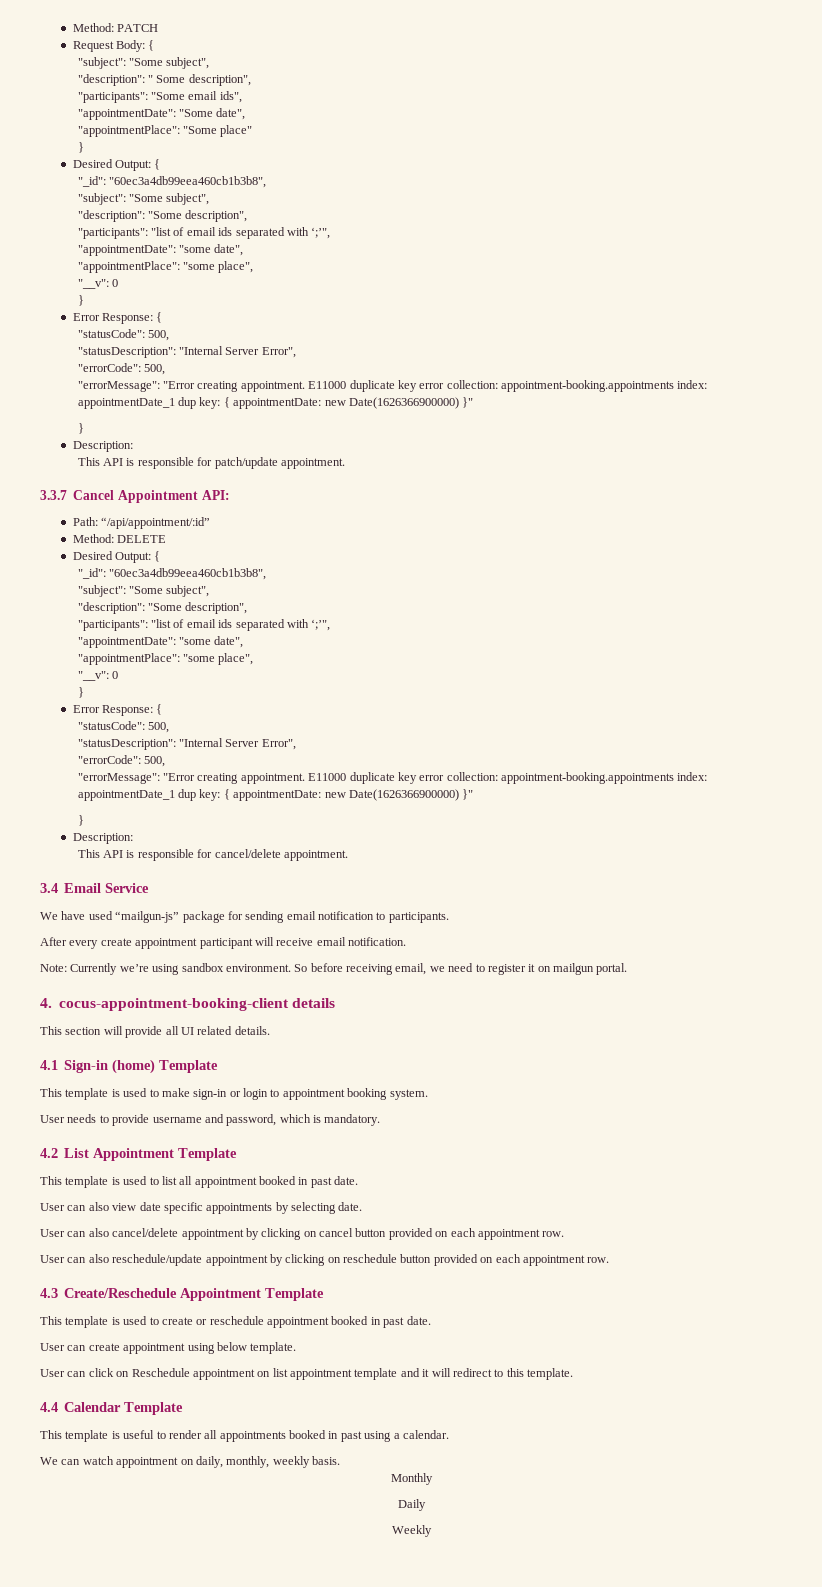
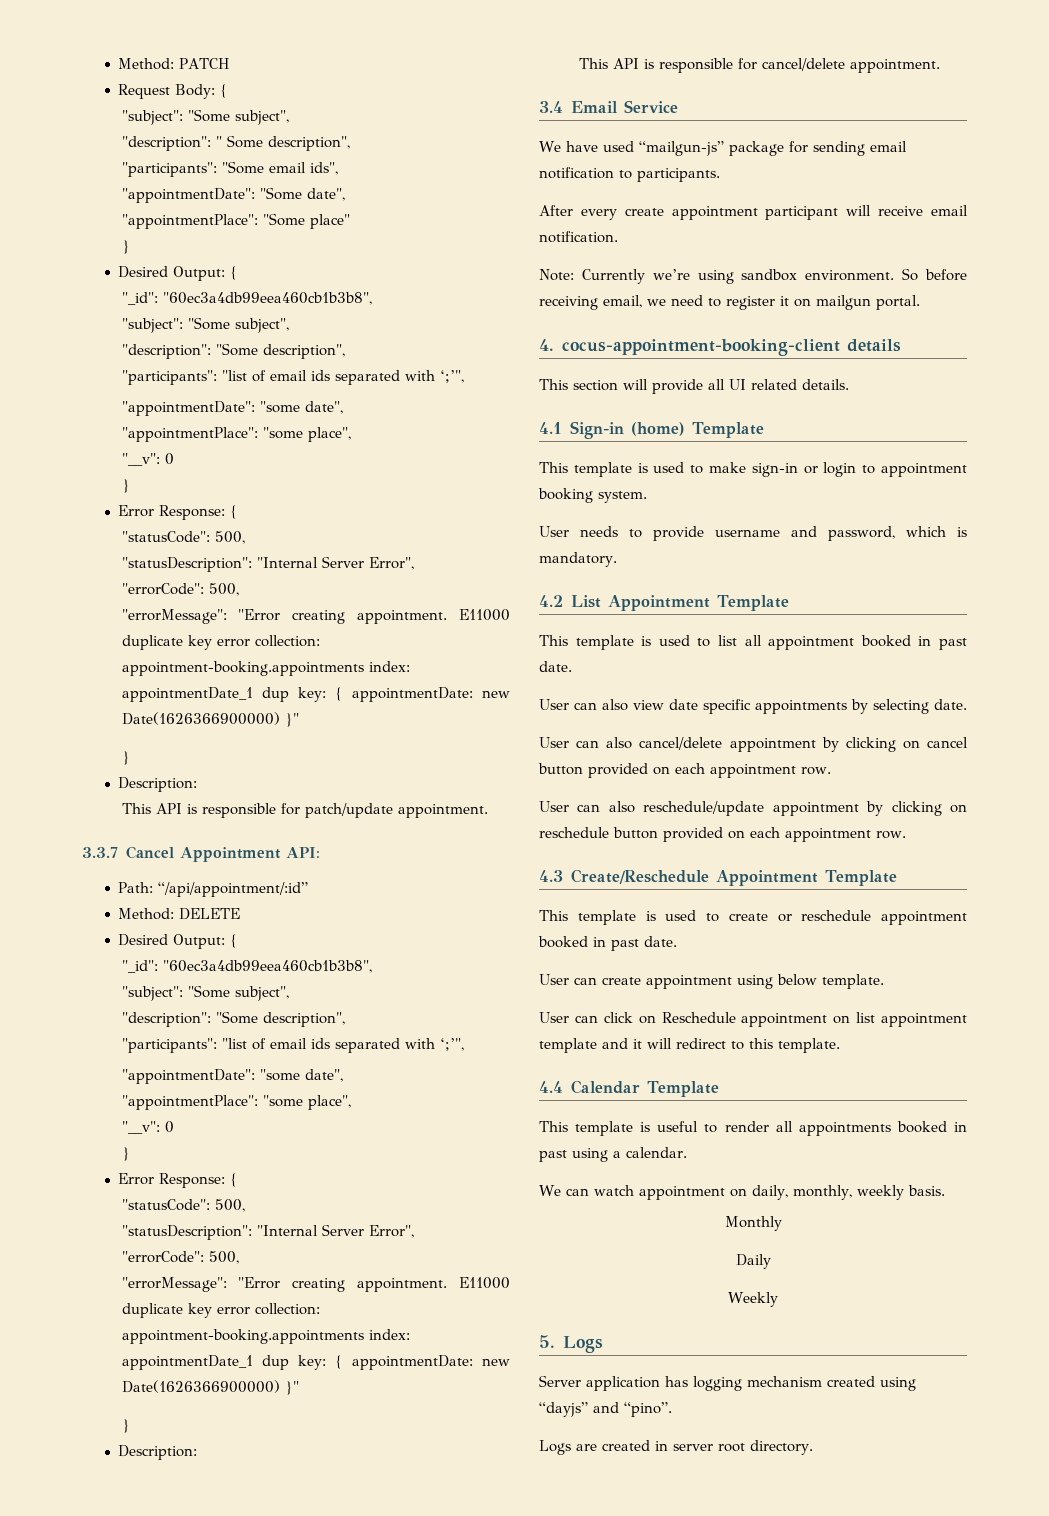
+ 5. Logs
+ Server application has logging mechanism created using “dayjs” and “pino”.
+ Logs are created in server root directory.

